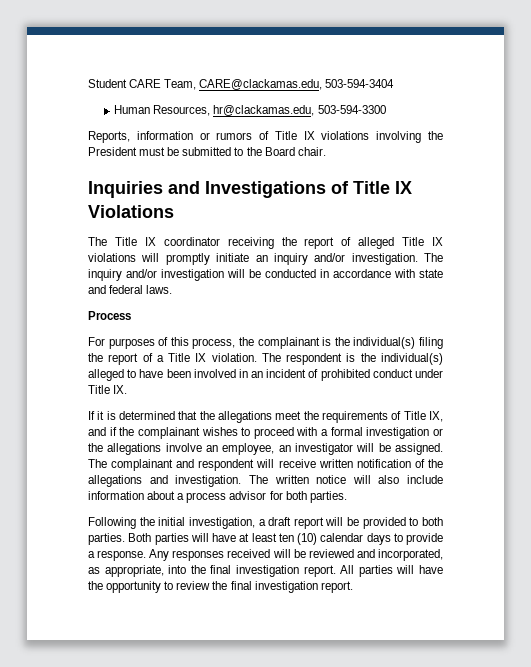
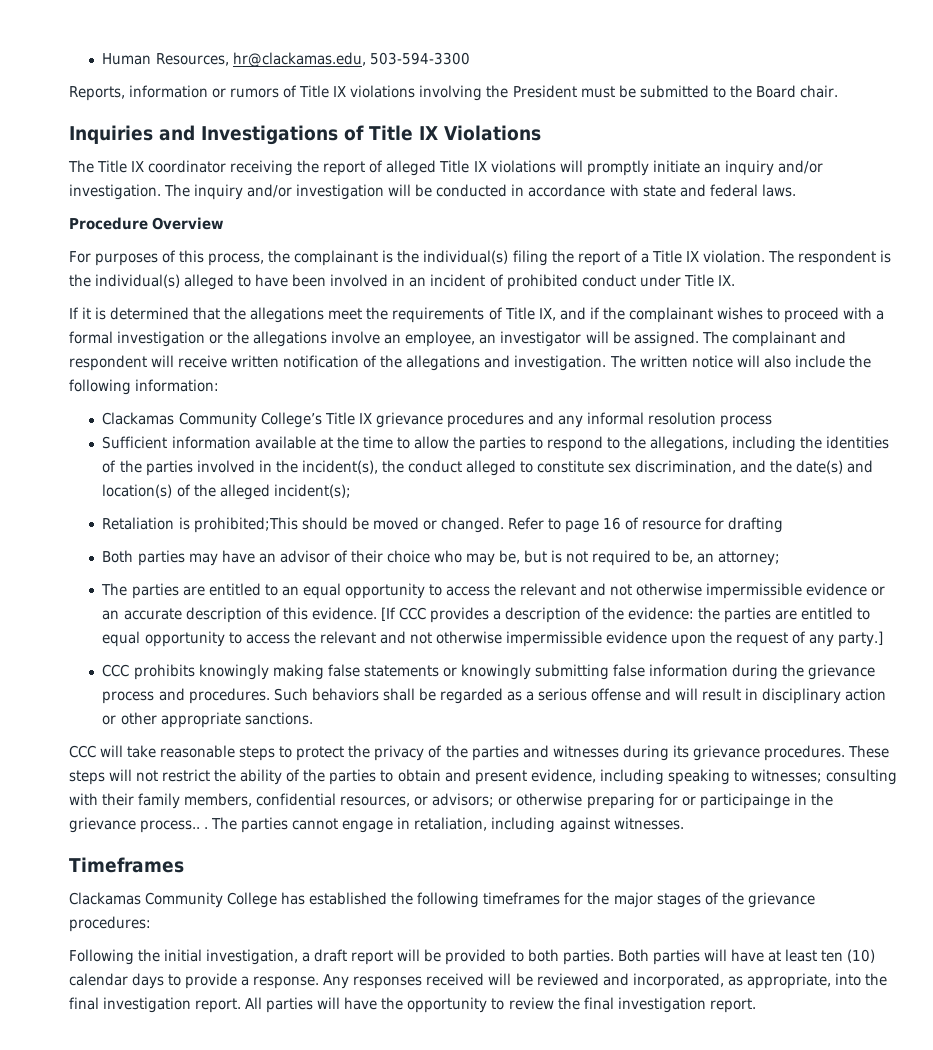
- Student CARE Team, CARE@clackamas.edu, 503-594-3404
- Process
+ Procedure Overview
- The written notice will also include information about a process advisor for both parties.
+ The written notice will also include the following information:
+ Clackamas Community College’s Title IX grievance procedures and any informal resolution process
+ Sufficient information available at the time to allow the parties to respond to the allegations, including the identities of the parties involved in the incident(s), the conduct alleged to constitute sex discrimination, and the date(s) and location(s) of the alleged incident(s);
+ Retaliation is prohibited;This should be moved or changed. Refer to page 16 of resource for drafting
+ Both parties may have an advisor of their choice who may be, but is not required to be, an attorney;
+ The parties are entitled to an equal opportunity to access the relevant and not otherwise impermissible evidence or an accurate description of this evidence. [If CCC provides a description of the evidence: the parties are entitled to equal opportunity to access the relevant and not otherwise impermissible evidence upon the request of any party.]
+ CCC prohibits knowingly making false statements or knowingly submitting false information during the grievance process and procedures. Such behaviors shall be regarded as a serious offense and will result in disciplinary action or other appropriate sanctions.
+ CCC will take reasonable steps to protect the privacy of the parties and witnesses during its grievance procedures. These steps will not restrict the ability of the parties to obtain and present evidence, including speaking to witnesses; consulting with their family members, confidential resources, or advisors; or otherwise preparing for or participainge in the grievance process.. . The parties cannot engage in retaliation, including against witnesses.
+ Timeframes
+ Clackamas Community College has established the following timeframes for the major stages of the grievance procedures:

